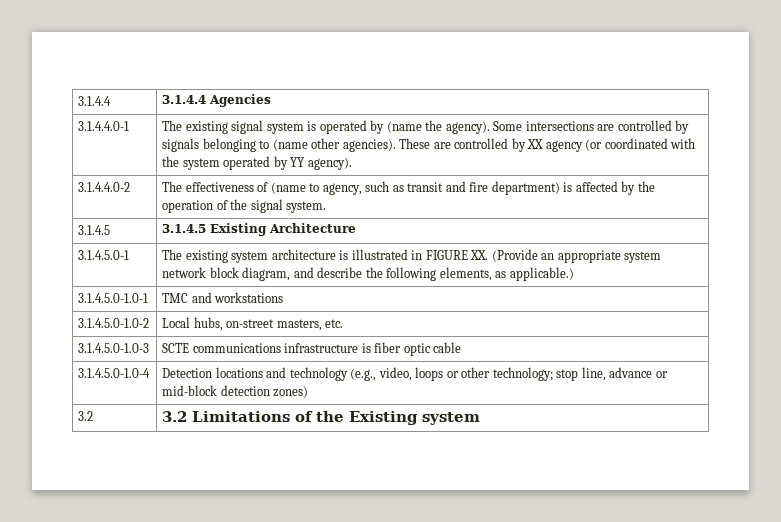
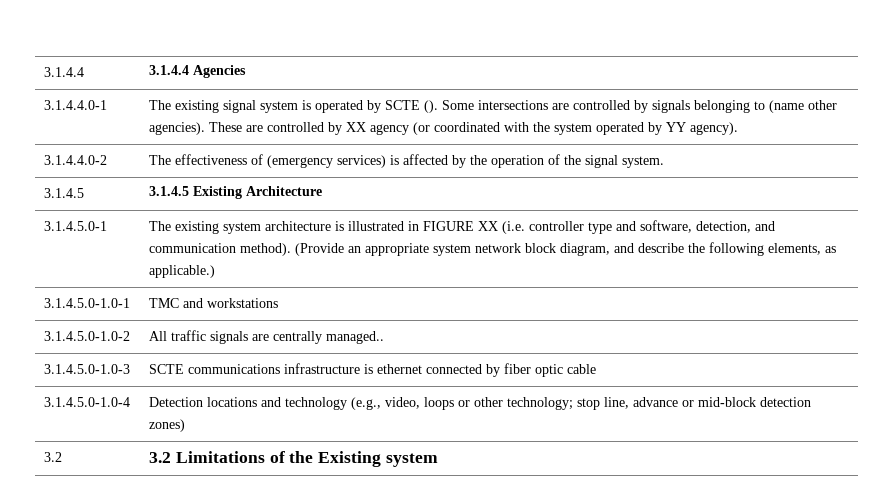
- 3.1.4.4.0-1 | The existing signal system is operated by (name the agency). Some intersections are controlled by signals belonging to (name other agencies). These are controlled by XX agency (or coordinated with the system operated by YY agency).
+ 3.1.4.4.0-1 | The existing signal system is operated by SCTE (). Some intersections are controlled by signals belonging to (name other agencies). These are controlled by XX agency (or coordinated with the system operated by YY agency).
- 3.1.4.4.0-2 | The effectiveness of (name to agency, such as transit and fire department) is affected by the operation of the signal system.
+ 3.1.4.4.0-2 | The effectiveness of (emergency services) is affected by the operation of the signal system.
- 3.1.4.5.0-1 | The existing system architecture is illustrated in FIGURE XX. (Provide an appropriate system network block diagram, and describe the following elements, as applicable.)
+ 3.1.4.5.0-1 | The existing system architecture is illustrated in FIGURE XX (i.e. controller type and software, detection, and communication method). (Provide an appropriate system network block diagram, and describe the following elements, as applicable.)
- 3.1.4.5.0-1.0-2 | Local hubs, on-street masters, etc.
+ 3.1.4.5.0-1.0-2 | All traffic signals are centrally managed..
- 3.1.4.5.0-1.0-3 | SCTE communications infrastructure is fiber optic cable
+ 3.1.4.5.0-1.0-3 | SCTE communications infrastructure is ethernet connected by fiber optic cable

